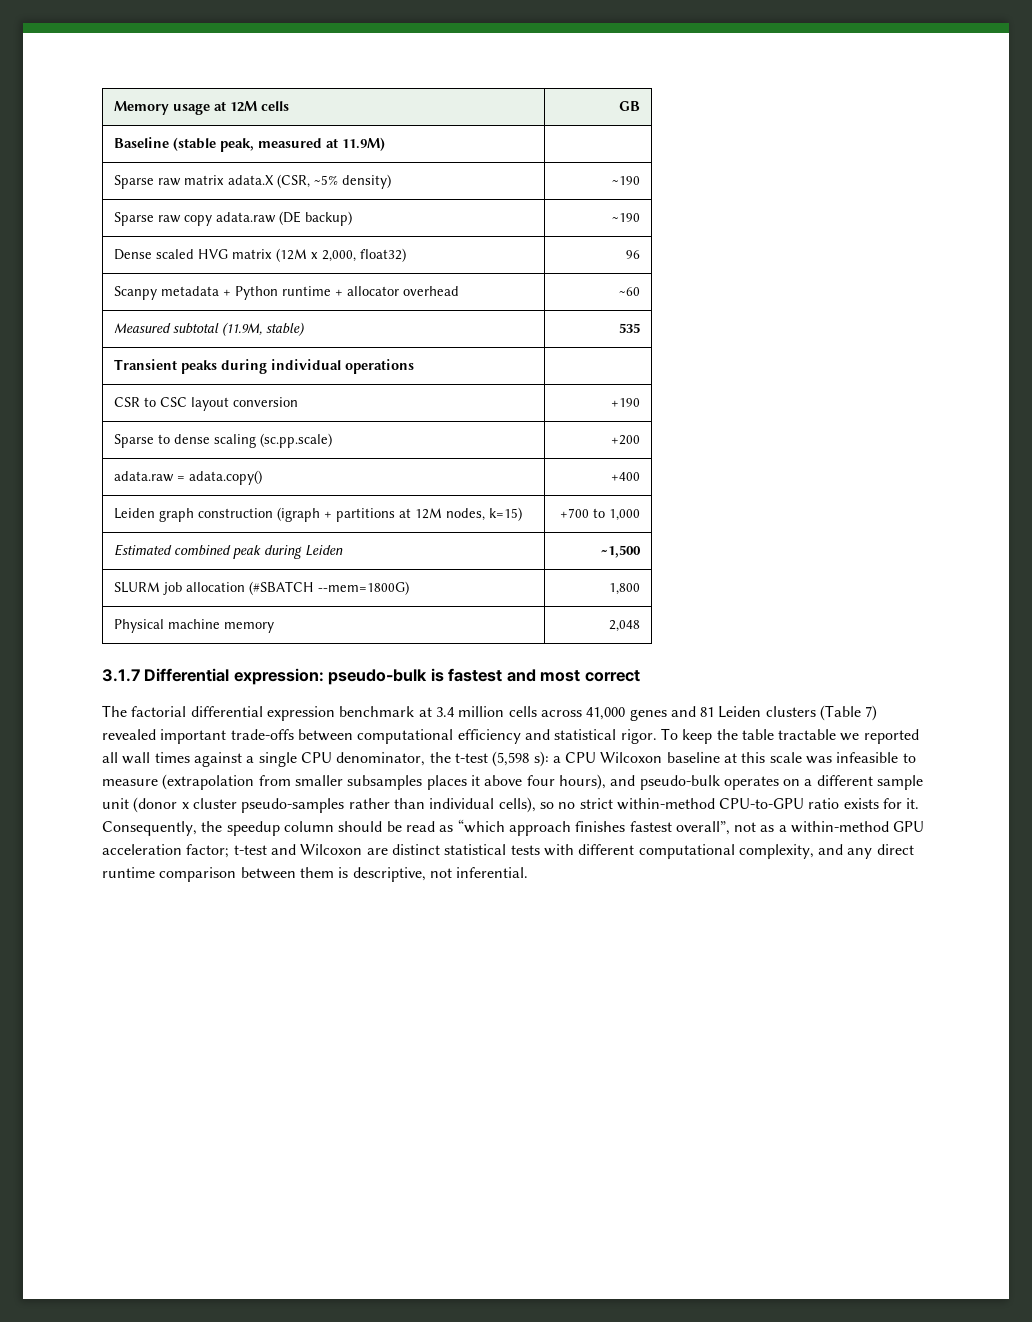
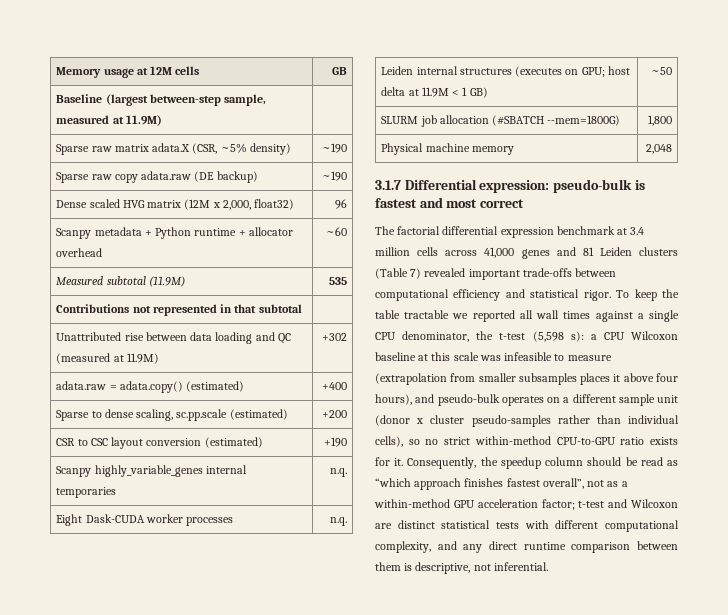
- Baseline (stable peak, measured at 11.9M) |
+ Baseline (largest between-step sample, measured at 11.9M) |
- Measured subtotal (11.9M, stable) | 535
+ Measured subtotal (11.9M) | 535
- Transient peaks during individual operations |
+ Contributions not represented in that subtotal |
+ Unattributed rise between data loading and QC (measured at 11.9M) | +302
+ adata.raw = adata.copy() (estimated) | +400
+ Sparse to dense scaling, sc.pp.scale (estimated) | +200
- CSR to CSC layout conversion | +190
+ CSR to CSC layout conversion (estimated) | +190
- Sparse to dense scaling (sc.pp.scale) | +200
- adata.raw = adata.copy() | +400
- Leiden graph construction (igraph + partitions at 12M nodes, k=15) | +700 to 1,000
- Estimated combined peak during Leiden | ~1,500
+ Scanpy highly_variable_genes internal temporaries | n.q.
+ Eight Dask-CUDA worker processes | n.q.
+ Leiden internal structures (executes on GPU; host delta at 11.9M < 1 GB) | ~50

